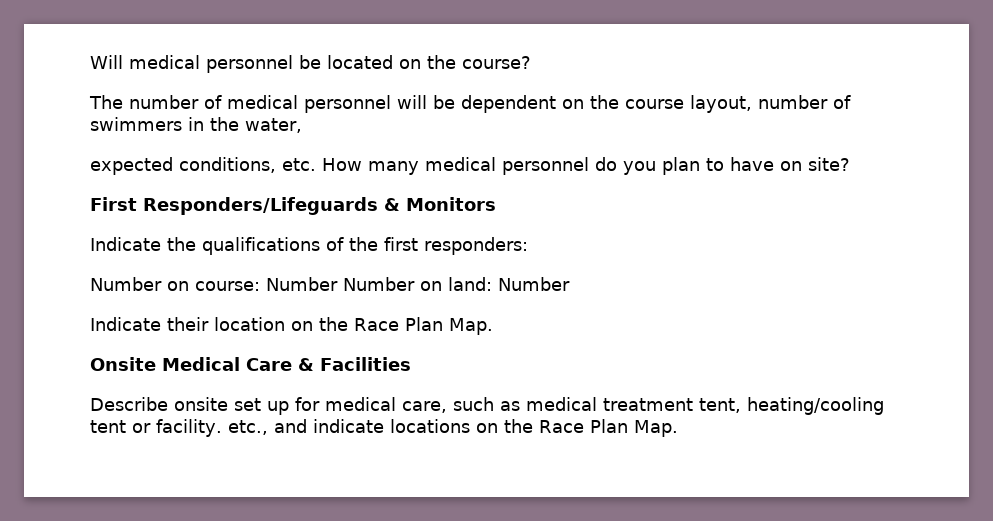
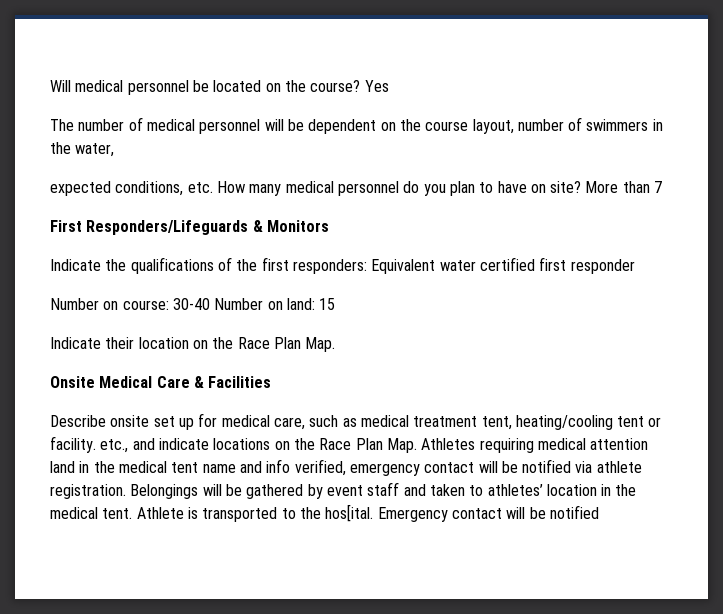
+ Yes
+ More than 7
- Indicate the qualifications of the first responders:
+ Indicate the qualifications of the first responders: Equivalent water certified first responder
- Number on course: Number Number on land: Number
+ Number on course: 30-40 Number on land: 15
- Describe onsite set up for medical care, such as medical treatment tent, heating/cooling tent or facility. etc., and indicate locations on the Race Plan Map.
+ Describe onsite set up for medical care, such as medical treatment tent, heating/cooling tent or facility. etc., and indicate locations on the Race Plan Map. Athletes requiring medical attention land in the medical tent name and info verified, emergency contact will be notified via athlete registration. Belongings will be gathered by event staff and taken to athletes’ location in the medical tent. Athlete is transported to the hos[ital. Emergency contact will be notified

